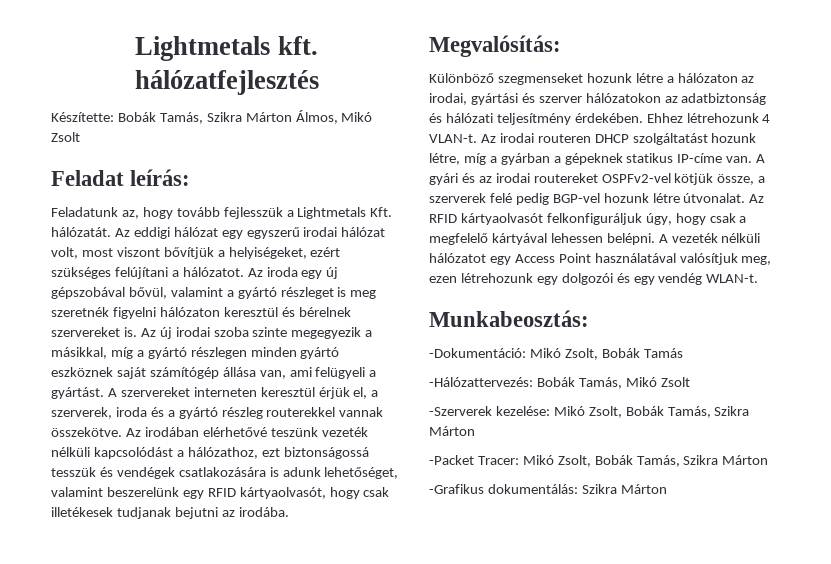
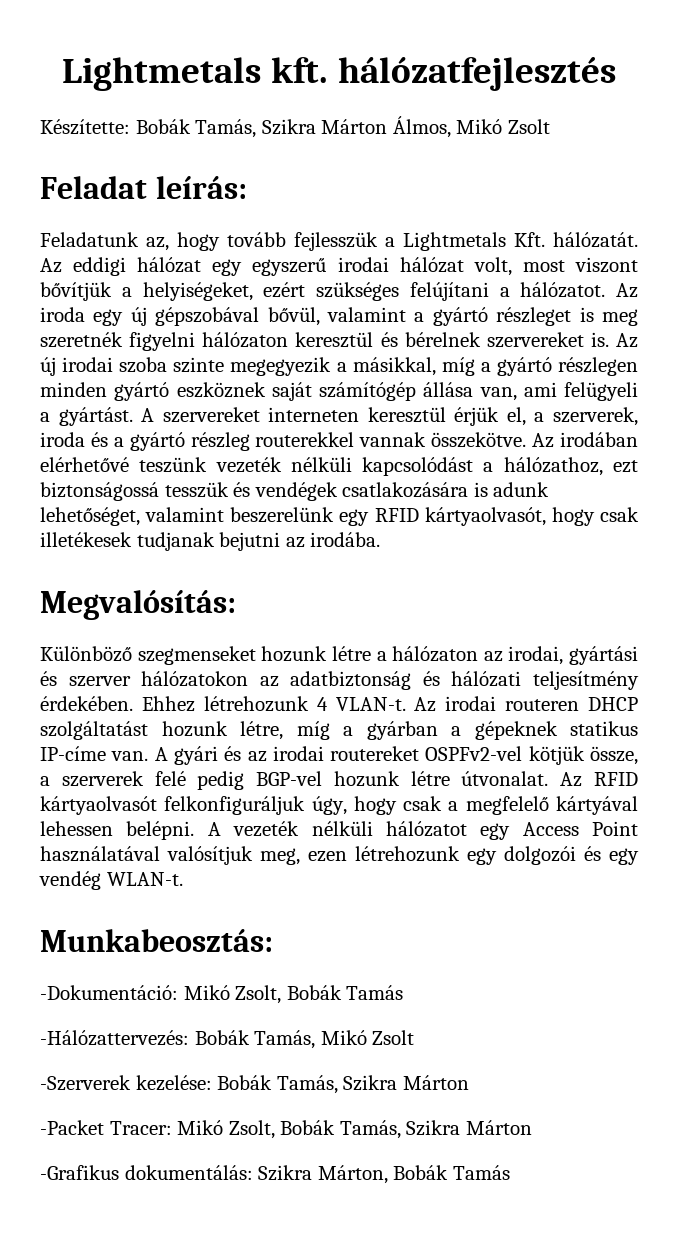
- -Szerverek kezelése: Mikó Zsolt, Bobák Tamás, Szikra Márton
+ -Szerverek kezelése: Bobák Tamás, Szikra Márton
- -Grafikus dokumentálás: Szikra Márton
+ -Grafikus dokumentálás: Szikra Márton, Bobák Tamás

